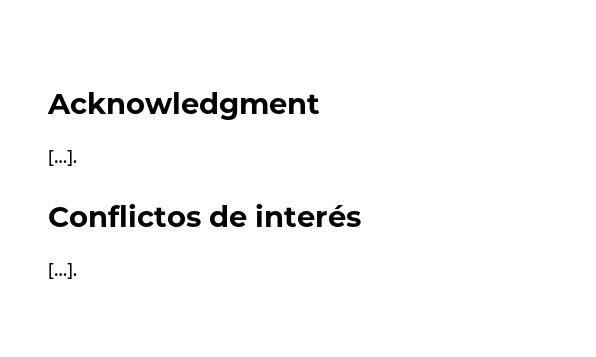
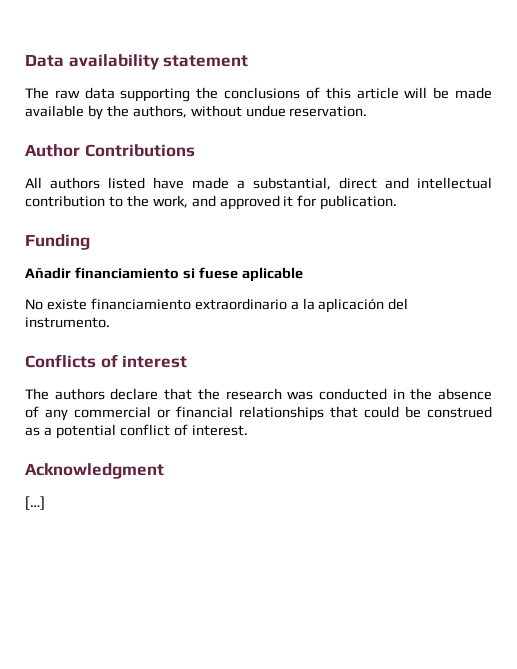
+ Data availability statement
+ The raw data supporting the conclusions of this article will be made available by the authors, without undue reservation.
+ Author Contributions
+ All authors listed have made a substantial, direct and intellectual contribution to the work, and approved it for publication.
+ Funding
+ Añadir financiamiento si fuese aplicable
+ No existe financiamiento extraordinario a la aplicación del instrumento.
+ Conflicts of interest
+ The authors declare that the research was conducted in the absence of any commercial or financial relationships that could be construed as a potential conflict of interest.
  Acknowledgment
- […].
- Conflictos de interés
- […].
+ […]

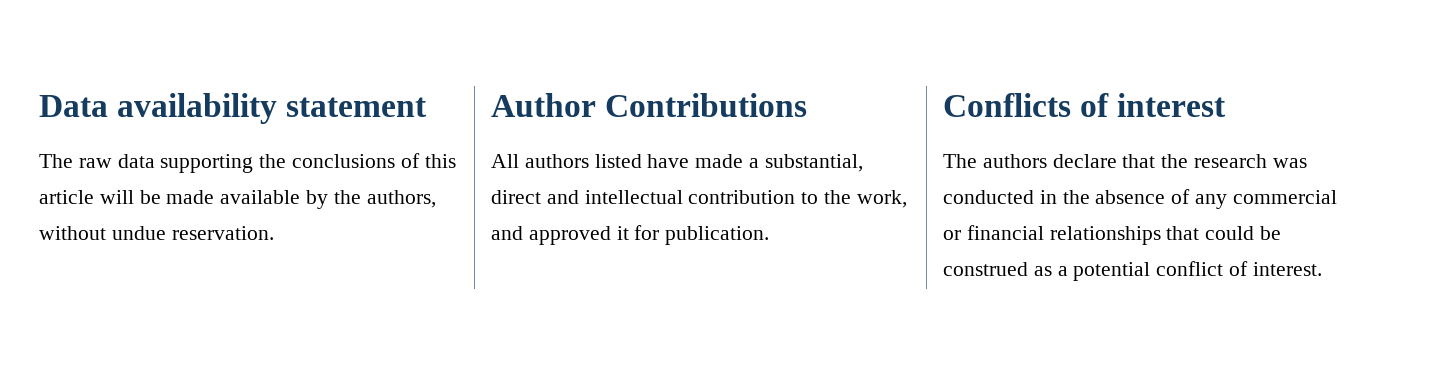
- Funding
- Añadir financiamiento si fuese aplicable
- No existe financiamiento extraordinario a la aplicación del instrumento.
- Acknowledgment
- […]

